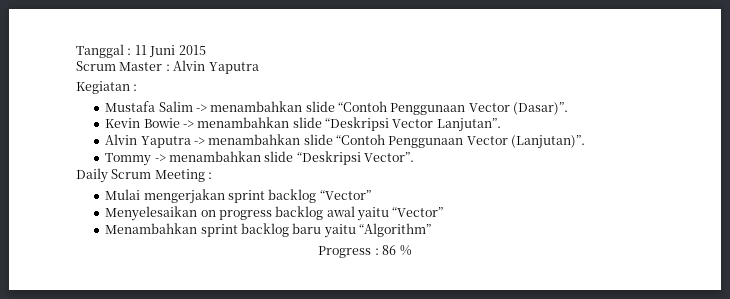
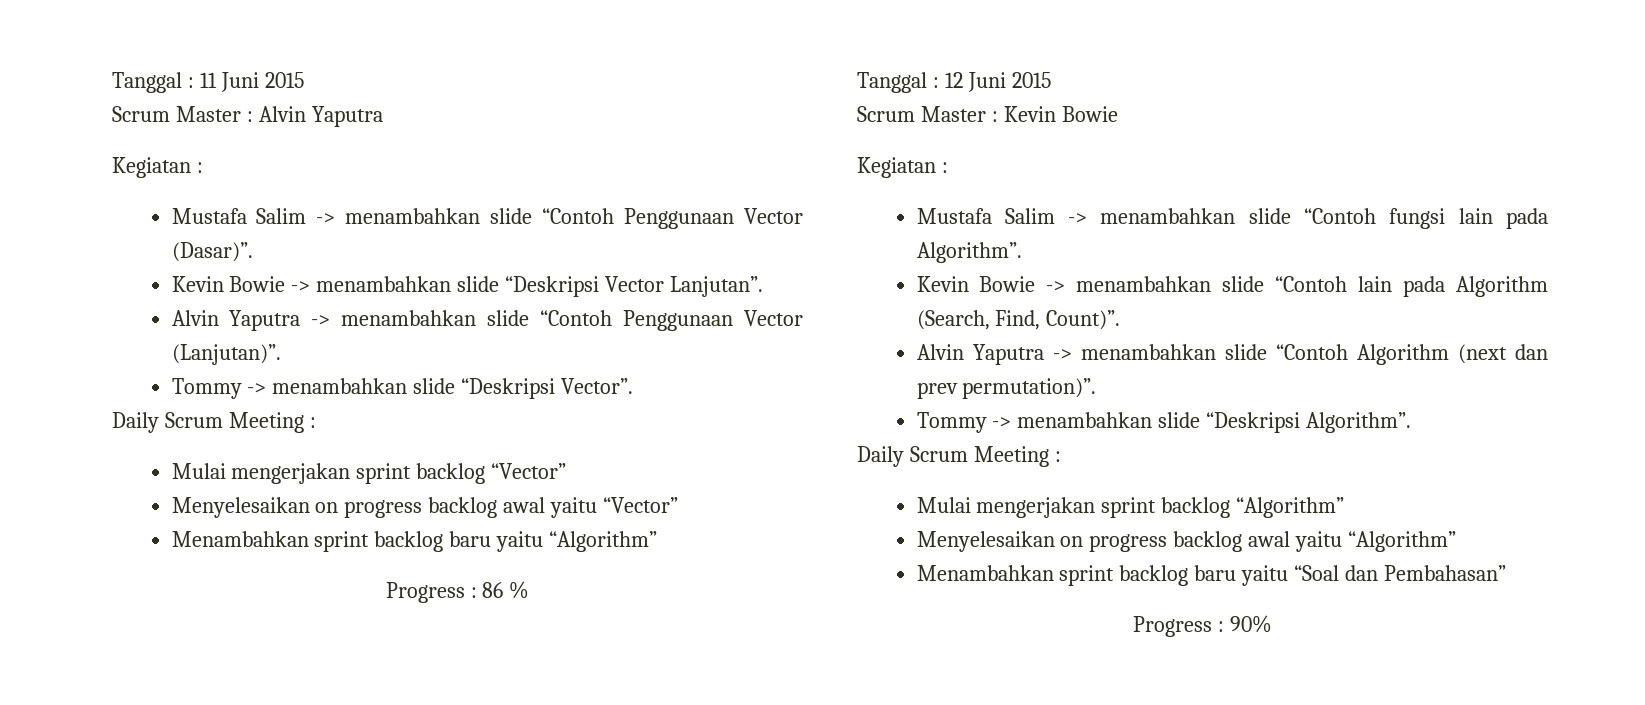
+ Tanggal : 12 Juni 2015
+ Scrum Master : Kevin Bowie
+ Kegiatan :
+ Mustafa Salim -> menambahkan slide “Contoh fungsi lain pada Algorithm”.
+ Kevin Bowie -> menambahkan slide “Contoh lain pada Algorithm (Search, Find, Count)”.
+ Alvin Yaputra -> menambahkan slide “Contoh Algorithm (next dan prev permutation)”.
+ Tommy -> menambahkan slide “Deskripsi Algorithm”.
+ Daily Scrum Meeting :
+ Mulai mengerjakan sprint backlog “Algorithm”
+ Menyelesaikan on progress backlog awal yaitu “Algorithm”
+ Menambahkan sprint backlog baru yaitu “Soal dan Pembahasan”
+ Progress : 90%

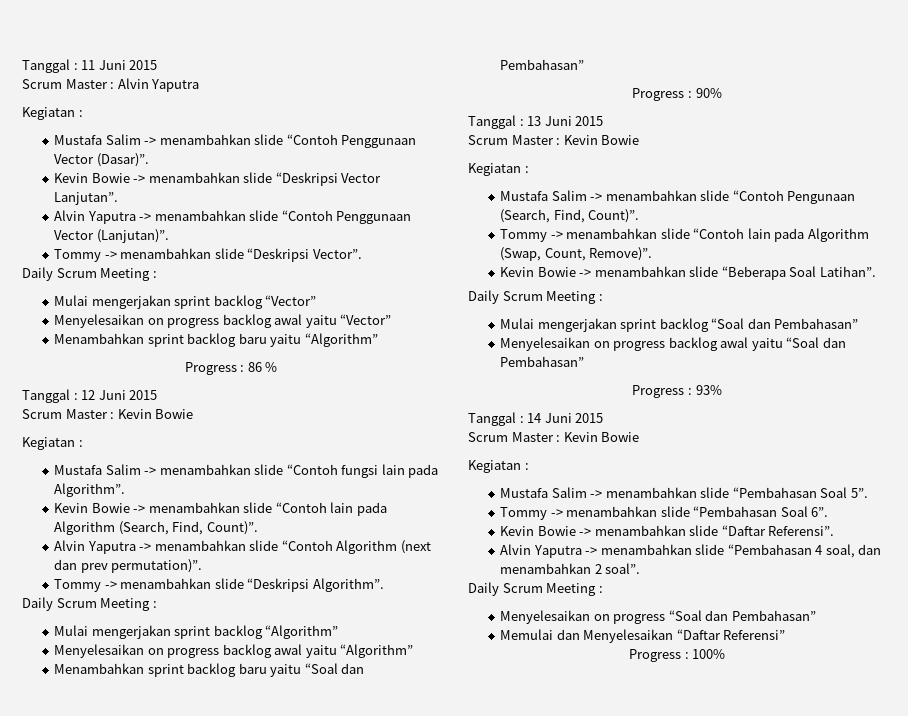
+ Tanggal : 13 Juni 2015
+ Scrum Master : Kevin Bowie
+ Kegiatan :
+ Mustafa Salim -> menambahkan slide “Contoh Pengunaan (Search, Find, Count)”.
+ Tommy -> menambahkan slide “Contoh lain pada Algorithm (Swap, Count, Remove)”.
+ Kevin Bowie -> menambahkan slide “Beberapa Soal Latihan”.
+ Daily Scrum Meeting :
+ Mulai mengerjakan sprint backlog “Soal dan Pembahasan”
+ Menyelesaikan on progress backlog awal yaitu “Soal dan Pembahasan”
+ Progress : 93%
+ Tanggal : 14 Juni 2015
+ Scrum Master : Kevin Bowie
+ Kegiatan :
+ Mustafa Salim -> menambahkan slide “Pembahasan Soal 5”.
+ Tommy -> menambahkan slide “Pembahasan Soal 6”.
+ Kevin Bowie -> menambahkan slide “Daftar Referensi”.
+ Alvin Yaputra -> menambahkan slide “Pembahasan 4 soal, dan menambahkan 2 soal”.
+ Daily Scrum Meeting :
+ Menyelesaikan on progress “Soal dan Pembahasan”
+ Memulai dan Menyelesaikan “Daftar Referensi”
+ Progress : 100%

